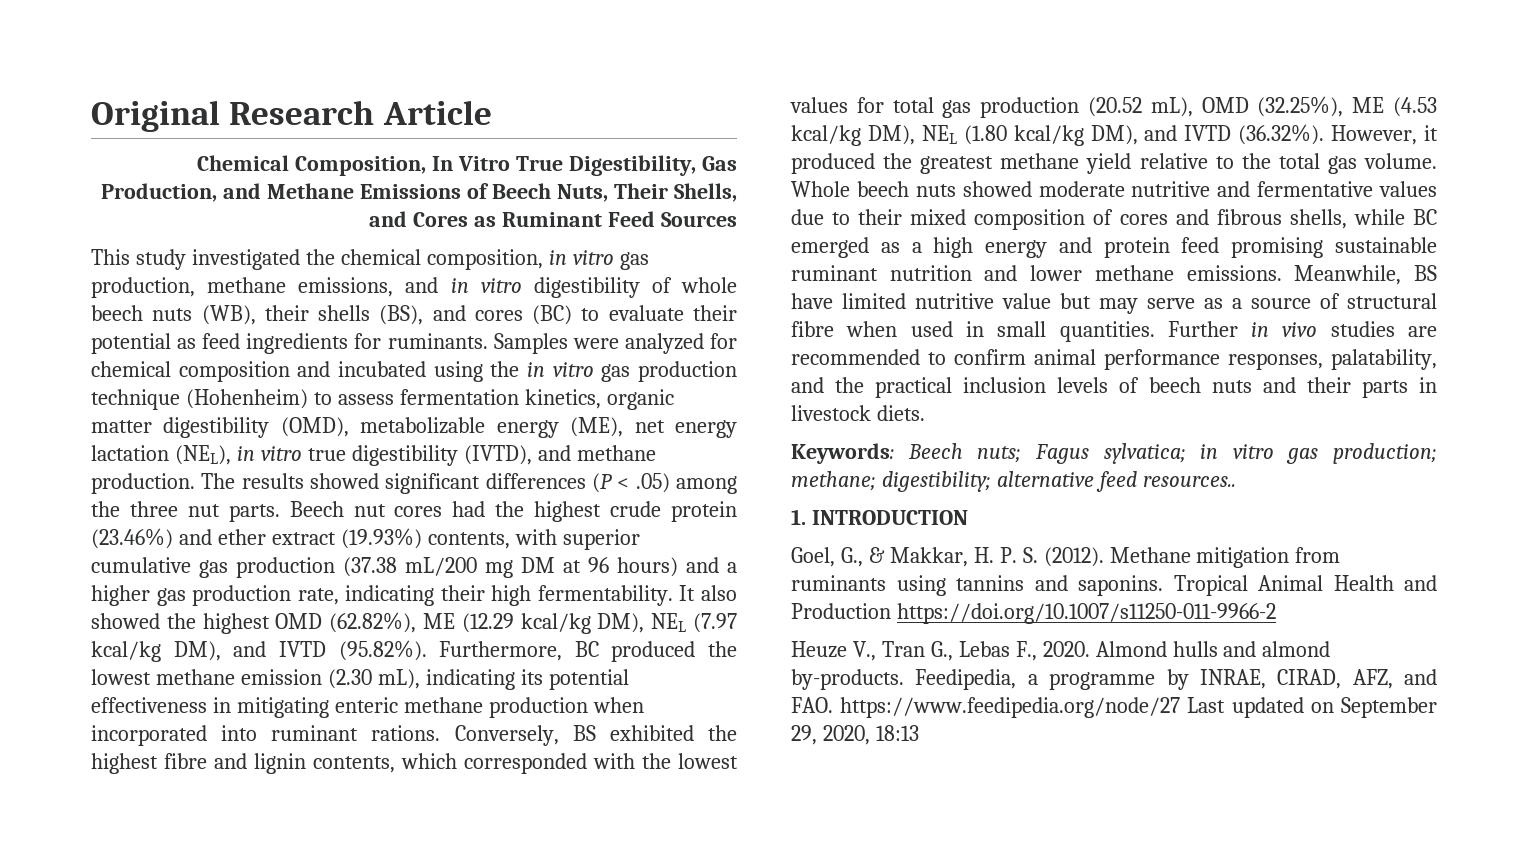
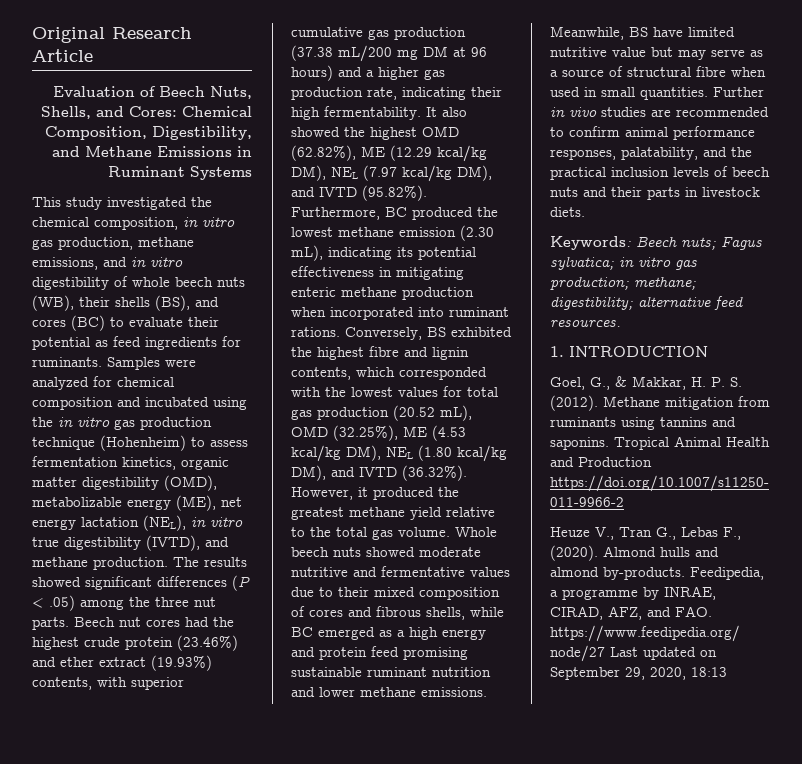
- Chemical Composition, In Vitro True Digestibility, Gas Production, and Methane Emissions of Beech Nuts, Their Shells, and Cores as Ruminant Feed Sources
+ Evaluation of Beech Nuts, Shells, and Cores: Chemical Composition, Digestibility, and Methane Emissions in Ruminant Systems
- Keywords: Beech nuts; Fagus sylvatica; in vitro gas production; methane; digestibility; alternative feed resources..
+ Keywords: Beech nuts; Fagus sylvatica; in vitro gas production; methane; digestibility; alternative feed resources.
- Heuze V., Tran G., Lebas F., 2020.
+ Heuze V., Tran G., Lebas F., (2020).

